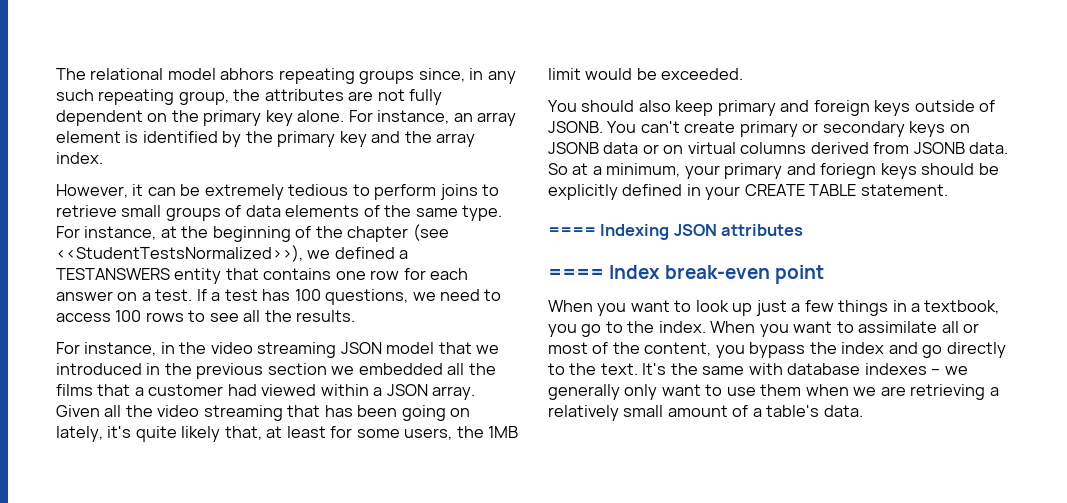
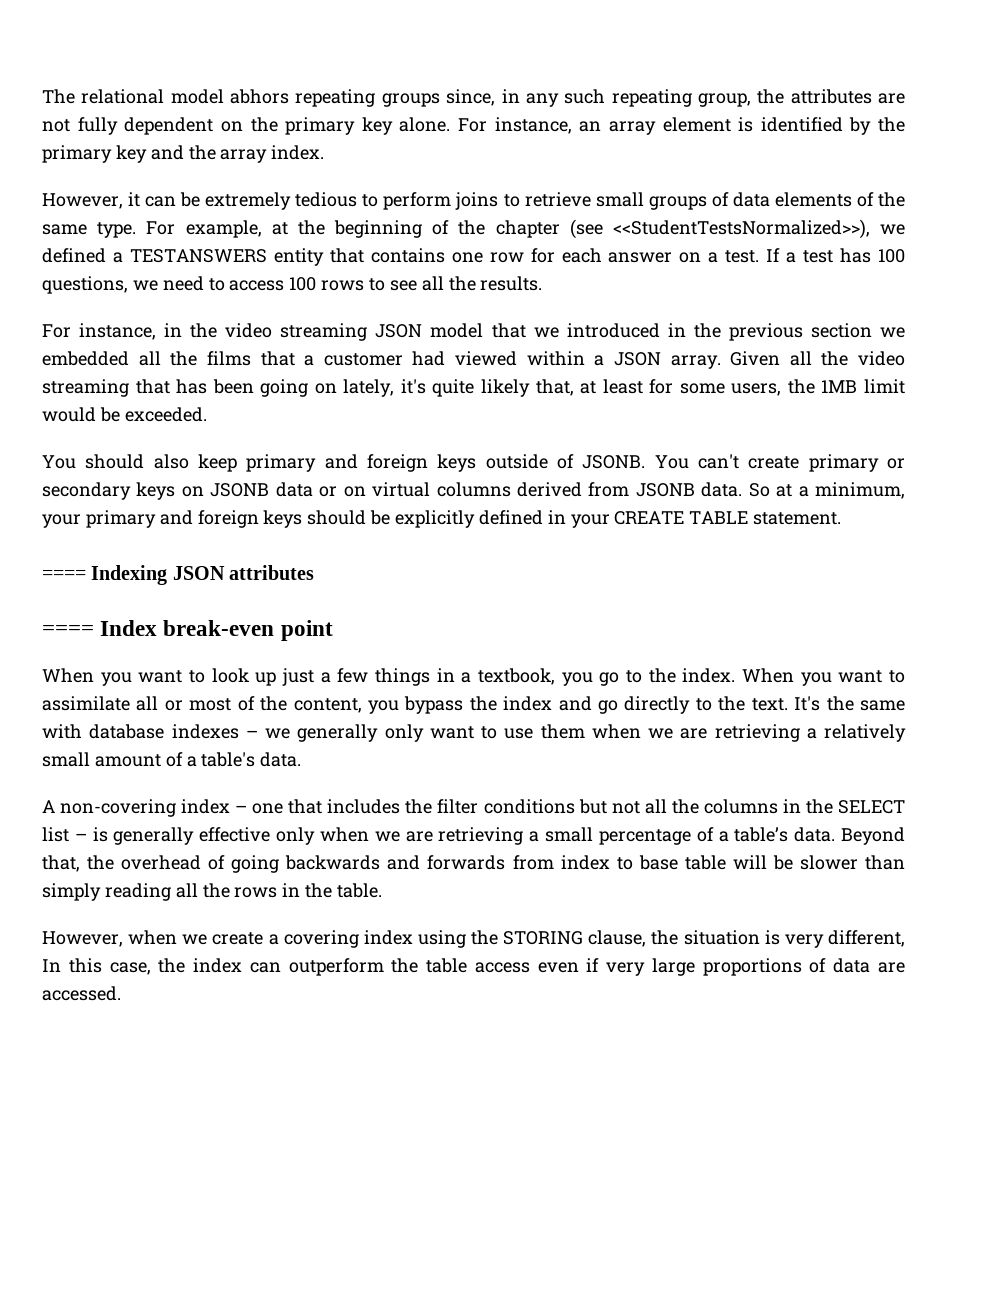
- For instance, at the beginning of the chapter (see <<StudentTestsNormalized>>), we defined a TESTANSWERS entity that contains one row for each answer on a test.
+ For example, at the beginning of the chapter (see <<StudentTestsNormalized>>), we defined a TESTANSWERS entity that contains one row for each answer on a test.
- So at a minimum, your primary and foriegn keys should be explicitly defined in your CREATE TABLE statement.
+ So at a minimum, your primary and foreign keys should be explicitly defined in your CREATE TABLE statement.
+ A non-covering index – one that includes the filter conditions but not all the columns in the SELECT list – is generally effective only when we are retrieving a small percentage of a table’s data. Beyond that, the overhead of going backwards and forwards from index to base table will be slower than simply reading all the rows in the table.
+ However, when we create a covering index using the STORING clause, the situation is very different, In this case, the index can outperform the table access even if very large proportions of data are accessed.

